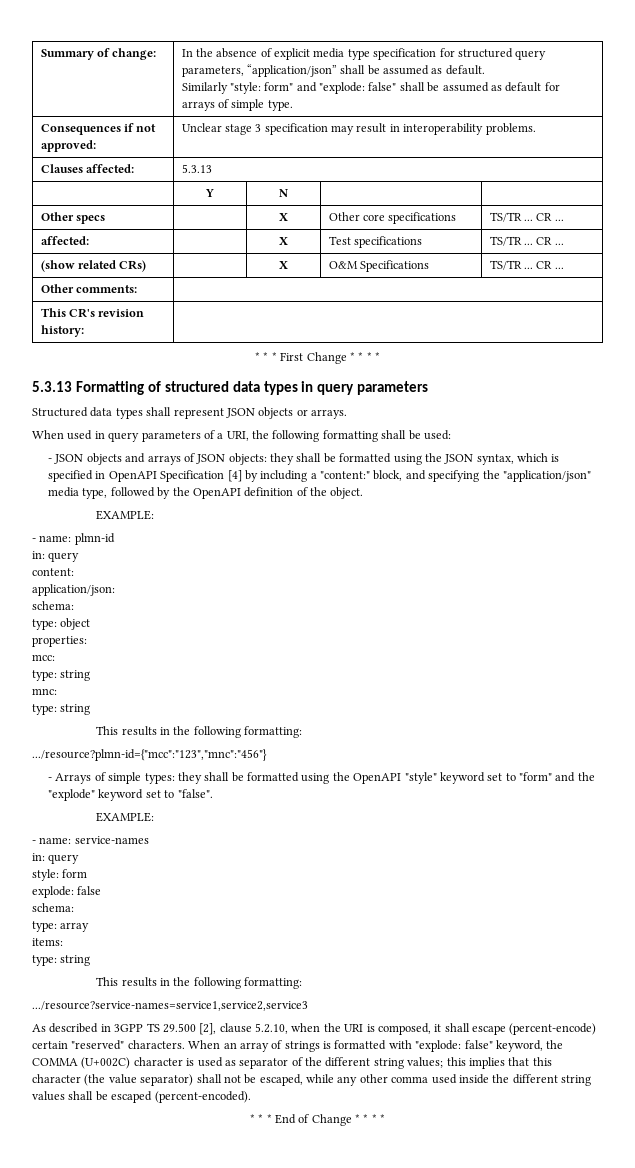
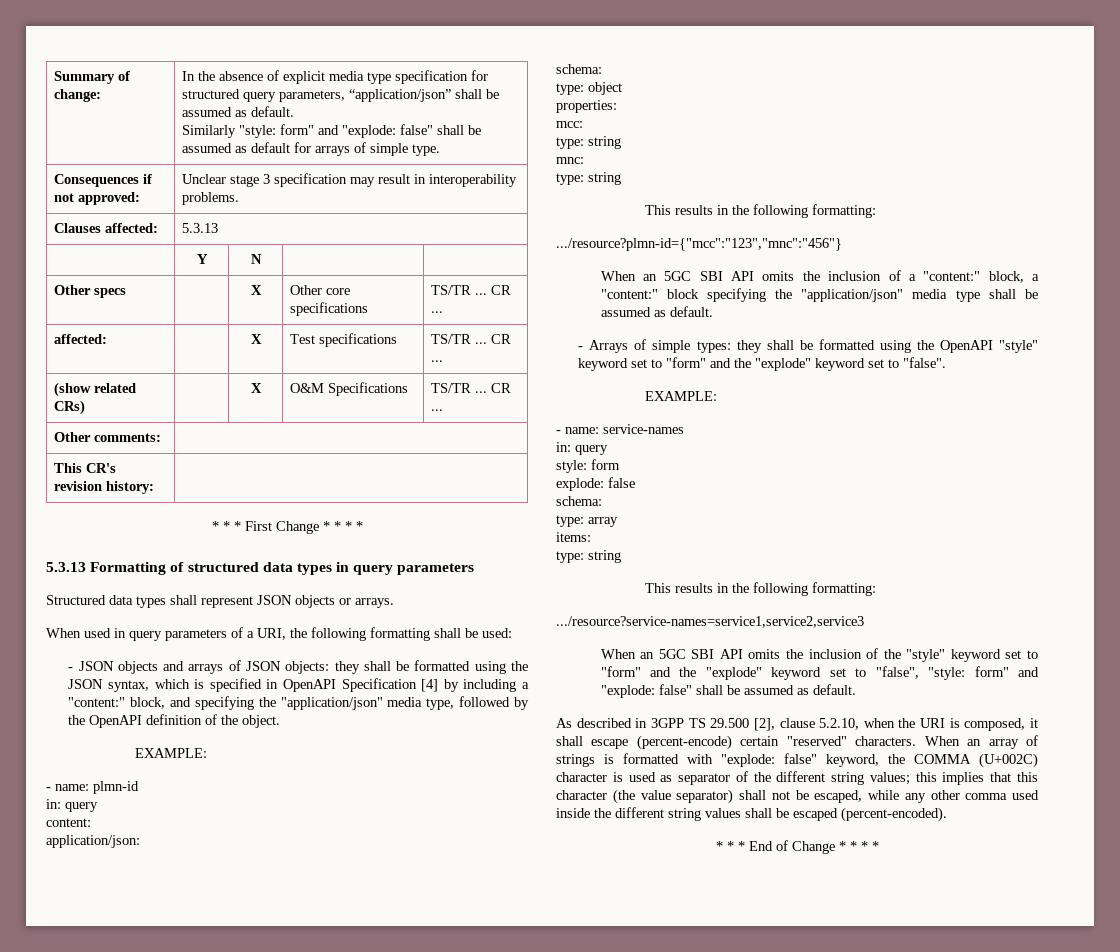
+ When an 5GC SBI API omits the inclusion of a "content:" block, a "content:" block specifying the "application/json" media type shall be assumed as default.
+ When an 5GC SBI API omits the inclusion of the "style" keyword set to "form" and the "explode" keyword set to "false", "style: form" and "explode: false" shall be assumed as default.

